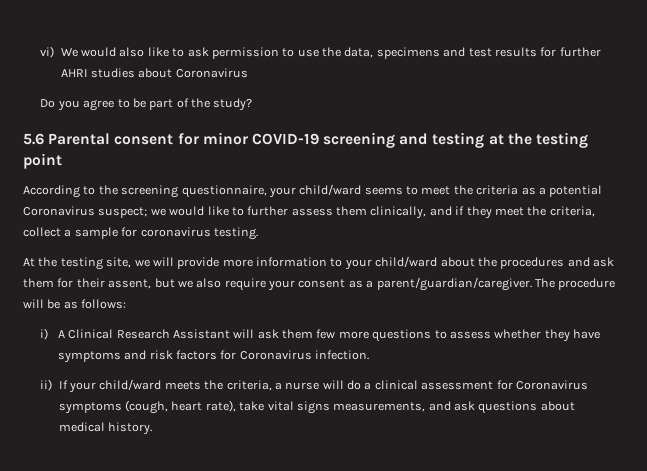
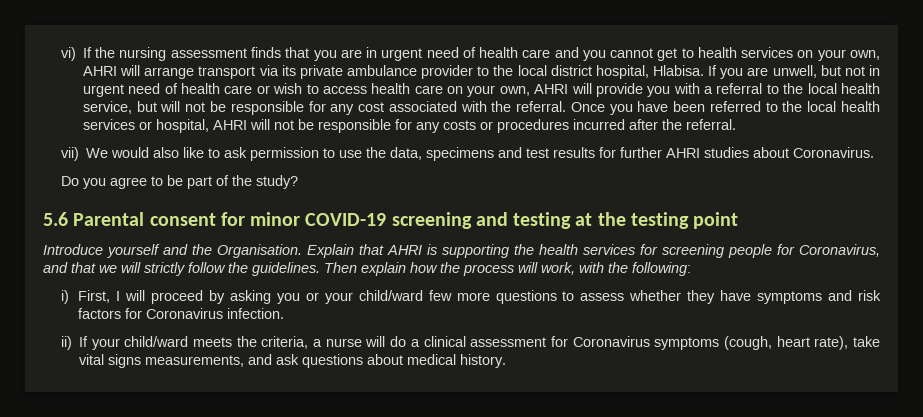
- vi) We would also like to ask permission to use the data, specimens and test results for further AHRI studies about Coronavirus
+ vi) If the nursing assessment finds that you are in urgent need of health care and you cannot get to health services on your own, AHRI will arrange transport via its private ambulance provider to the local district hospital, Hlabisa. If you are unwell, but not in urgent need of health care or wish to access health care on your own, AHRI will provide you with a referral to the local health service, but will not be responsible for any cost associated with the referral. Once you have been referred to the local health services or hospital, AHRI will not be responsible for any costs or procedures incurred after the referral.
+ vii) We would also like to ask permission to use the data, specimens and test results for further AHRI studies about Coronavirus.
- According to the screening questionnaire, your child/ward seems to meet the criteria as a potential Coronavirus suspect; we would like to further assess them clinically, and if they meet the criteria, collect a sample for coronavirus testing.
- At the testing site, we will provide more information to your child/ward about the procedures and ask them for their assent, but we also require your consent as a parent/guardian/caregiver. The procedure will be as follows:
- i) A Clinical Research Assistant will ask them few more questions to assess whether they have symptoms and risk factors for Coronavirus infection.
+ Introduce yourself and the Organisation. Explain that AHRI is supporting the health services for screening people for Coronavirus, and that we will strictly follow the guidelines. Then explain how the process will work, with the following:
+ i) First, I will proceed by asking you or your child/ward few more questions to assess whether they have symptoms and risk factors for Coronavirus infection.

